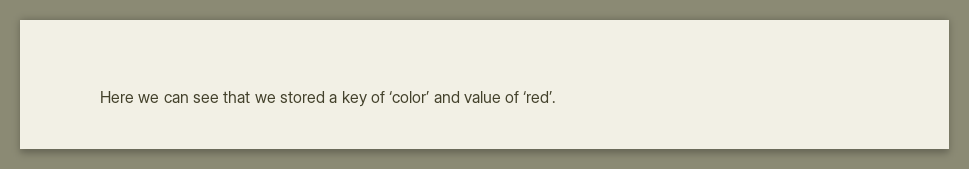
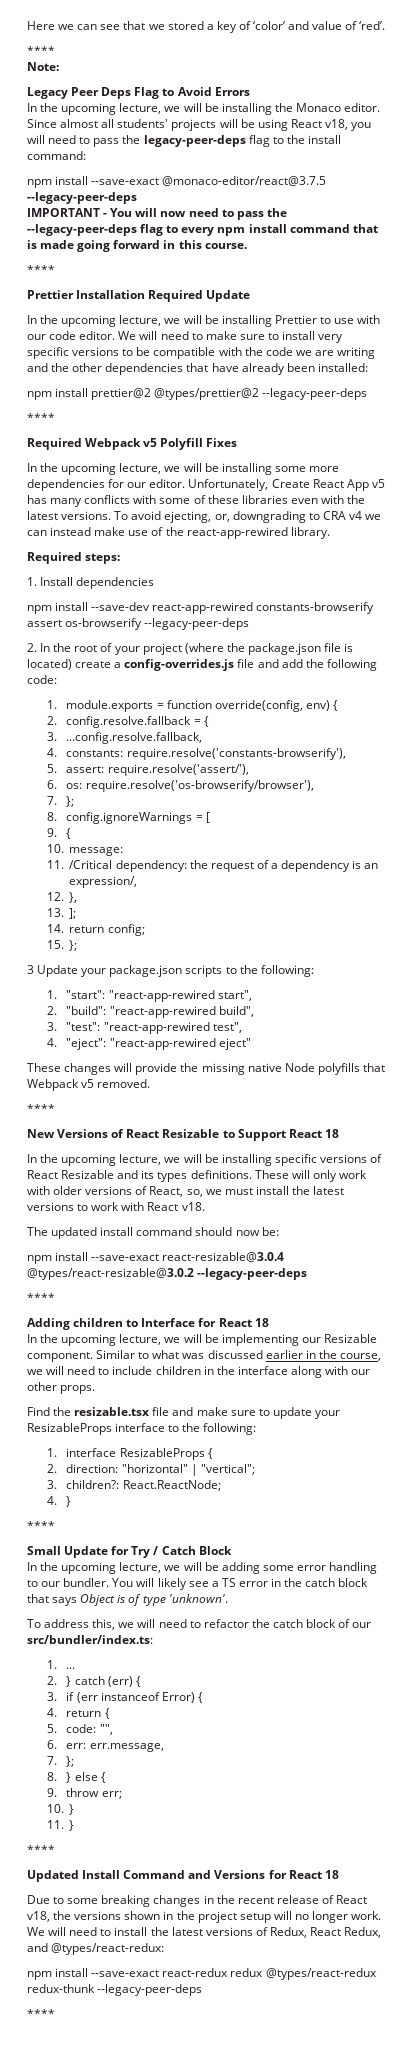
  Here we can see that we stored a key of ‘color’ and value of ‘red’.
+ ****
+ Note:
+ Legacy Peer Deps Flag to Avoid Errors
+ In the upcoming lecture, we will be installing the Monaco editor. Since almost all students' projects will be using React v18, you will need to pass the legacy-peer-deps flag to the install command:
+ npm install --save-exact @monaco-editor/react@3.7.5 --legacy-peer-deps
+ IMPORTANT - You will now need to pass the --legacy-peer-deps flag to every npm install command that is made going forward in this course.
+ ****
+ Prettier Installation Required Update
+ In the upcoming lecture, we will be installing Prettier to use with our code editor. We will need to make sure to install very specific versions to be compatible with the code we are writing and the other dependencies that have already been installed:
+ npm install prettier@2 @types/prettier@2 --legacy-peer-deps
+ ****
+ Required Webpack v5 Polyfill Fixes
+ In the upcoming lecture, we will be installing some more dependencies for our editor. Unfortunately, Create React App v5 has many conflicts with some of these libraries even with the latest versions. To avoid ejecting, or, downgrading to CRA v4 we can instead make use of the react-app-rewired library.
+ Required steps:
+ 1. Install dependencies
+ npm install --save-dev react-app-rewired constants-browserify assert os-browserify --legacy-peer-deps
+ 2. In the root of your project (where the package.json file is located) create a config-overrides.js file and add the following code:
+ 1. module.exports = function override(config, env) {
+ 2. config.resolve.fallback = {
+ 3. ...config.resolve.fallback,
+ 4. constants: require.resolve('constants-browserify'),
+ 5. assert: require.resolve('assert/'),
+ 6. os: require.resolve('os-browserify/browser'),
+ 7. };
+ 8. config.ignoreWarnings = [
+ 9. {
+ 10. message:
+ 11. /Critical dependency: the request of a dependency is an expression/,
+ 12. },
+ 13. ];
+ 14. return config;
+ 15. };
+ 3 Update your package.json scripts to the following:
+ 1. "start": "react-app-rewired start",
+ 2. "build": "react-app-rewired build",
+ 3. "test": "react-app-rewired test",
+ 4. "eject": "react-app-rewired eject"
+ These changes will provide the missing native Node polyfills that Webpack v5 removed.
+ ****
+ New Versions of React Resizable to Support React 18
+ In the upcoming lecture, we will be installing specific versions of React Resizable and its types definitions. These will only work with older versions of React, so, we must install the latest versions to work with React v18.
+ The updated install command should now be:
+ npm install --save-exact react-resizable@3.0.4 @types/react-resizable@3.0.2 --legacy-peer-deps
+ ****
+ Adding children to Interface for React 18
+ In the upcoming lecture, we will be implementing our Resizable component. Similar to what was discussed earlier in the course, we will need to include children in the interface along with our other props.
+ Find the resizable.tsx file and make sure to update your ResizableProps interface to the following:
+ 1. interface ResizableProps {
+ 2. direction: "horizontal" | "vertical";
+ 3. children?: React.ReactNode;
+ 4. }
+ ****
+ Small Update for Try / Catch Block
+ In the upcoming lecture, we will be adding some error handling to our bundler. You will likely see a TS error in the catch block that says Object is of type 'unknown'.
+ To address this, we will need to refactor the catch block of our src/bundler/index.ts:
+ 1. ...
+ 2. } catch (err) {
+ 3. if (err instanceof Error) {
+ 4. return {
+ 5. code: "",
+ 6. err: err.message,
+ 7. };
+ 8. } else {
+ 9. throw err;
+ 10. }
+ 11. }
+ ****
+ Updated Install Command and Versions for React 18
+ Due to some breaking changes in the recent release of React v18, the versions shown in the project setup will no longer work. We will need to install the latest versions of Redux, React Redux, and @types/react-redux:
+ npm install --save-exact react-redux redux @types/react-redux redux-thunk --legacy-peer-deps
+ ****

